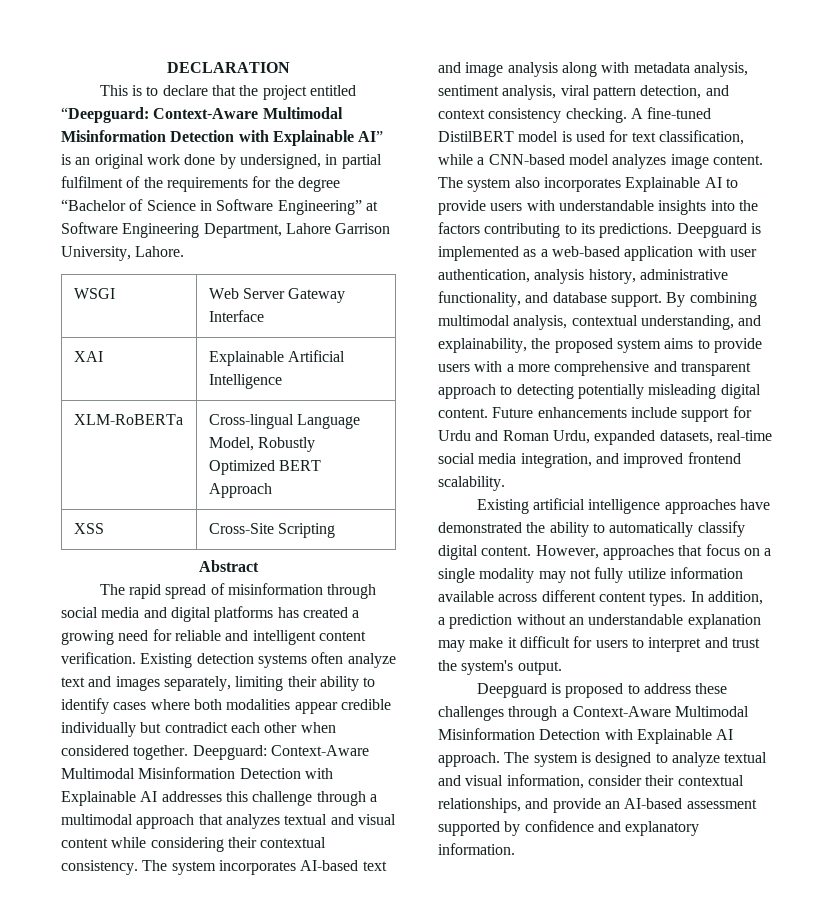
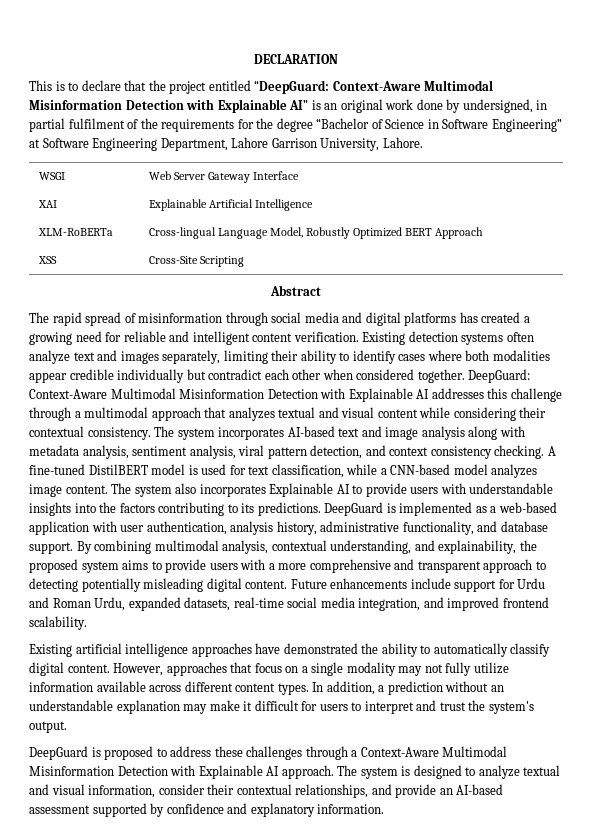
- This is to declare that the project entitled “Deepguard: Context-Aware Multimodal Misinformation Detection with Explainable AI” is an original work done by undersigned, in partial fulfilment of the requirements for the degree “Bachelor of Science in Software Engineering” at Software Engineering Department, Lahore Garrison University, Lahore.
+ This is to declare that the project entitled “DeepGuard: Context-Aware Multimodal Misinformation Detection with Explainable AI” is an original work done by undersigned, in partial fulfilment of the requirements for the degree “Bachelor of Science in Software Engineering” at Software Engineering Department, Lahore Garrison University, Lahore.
- Deepguard: Context-Aware Multimodal Misinformation Detection with Explainable AI addresses this challenge through a multimodal approach that analyzes textual and visual content while considering their contextual consistency.
+ DeepGuard: Context-Aware Multimodal Misinformation Detection with Explainable AI addresses this challenge through a multimodal approach that analyzes textual and visual content while considering their contextual consistency.
- Deepguard is implemented as a web-based application with user authentication, analysis history, administrative functionality, and database support.
+ DeepGuard is implemented as a web-based application with user authentication, analysis history, administrative functionality, and database support.
- Deepguard is proposed to address these challenges through a Context-Aware Multimodal Misinformation Detection with Explainable AI approach.
+ DeepGuard is proposed to address these challenges through a Context-Aware Multimodal Misinformation Detection with Explainable AI approach.

